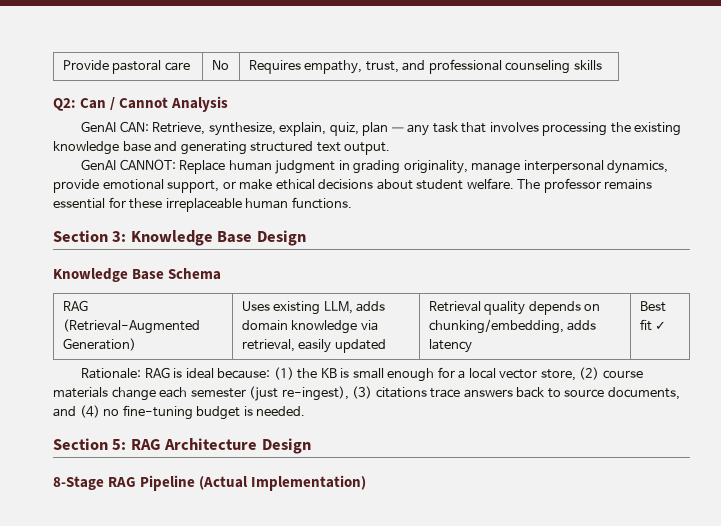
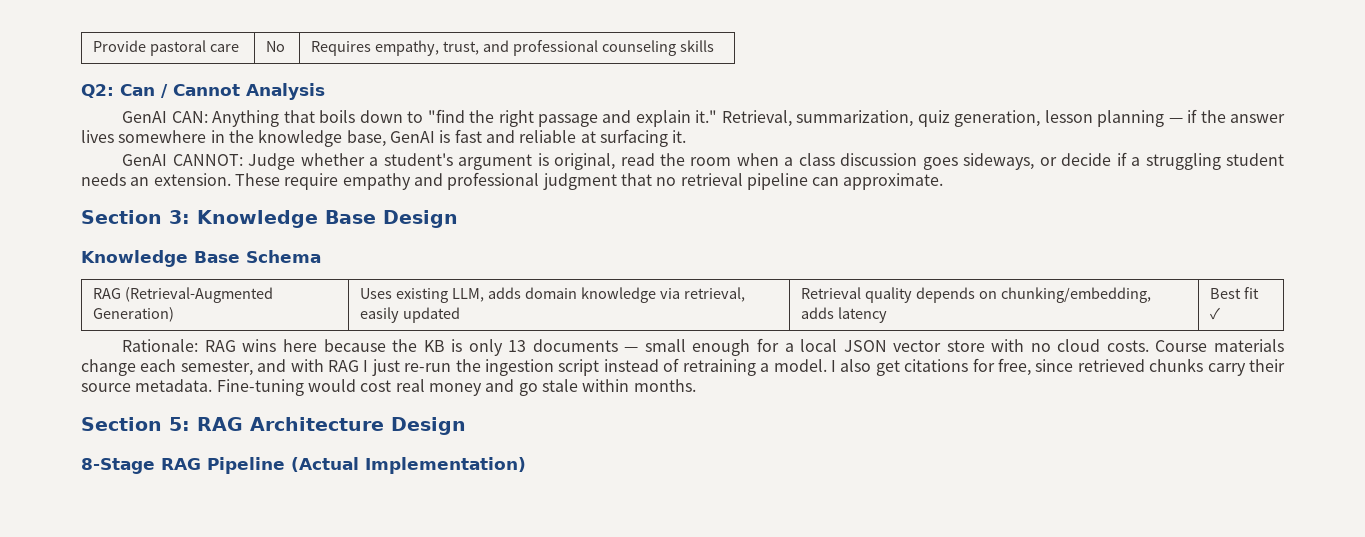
- GenAI CAN: Retrieve, synthesize, explain, quiz, plan — any task that involves processing the existing knowledge base and generating structured text output.
- GenAI CANNOT: Replace human judgment in grading originality, manage interpersonal dynamics, provide emotional support, or make ethical decisions about student welfare. The professor remains essential for these irreplaceable human functions.
+ GenAI CAN: Anything that boils down to "find the right passage and explain it." Retrieval, summarization, quiz generation, lesson planning — if the answer lives somewhere in the knowledge base, GenAI is fast and reliable at surfacing it.
+ GenAI CANNOT: Judge whether a student's argument is original, read the room when a class discussion goes sideways, or decide if a struggling student needs an extension. These require empathy and professional judgment that no retrieval pipeline can approximate.
- Rationale: RAG is ideal because: (1) the KB is small enough for a local vector store, (2) course materials change each semester (just re-ingest), (3) citations trace answers back to source documents, and (4) no fine-tuning budget is needed.
+ Rationale: RAG wins here because the KB is only 13 documents — small enough for a local JSON vector store with no cloud costs. Course materials change each semester, and with RAG I just re-run the ingestion script instead of retraining a model. I also get citations for free, since retrieved chunks carry their source metadata. Fine-tuning would cost real money and go stale within months.

